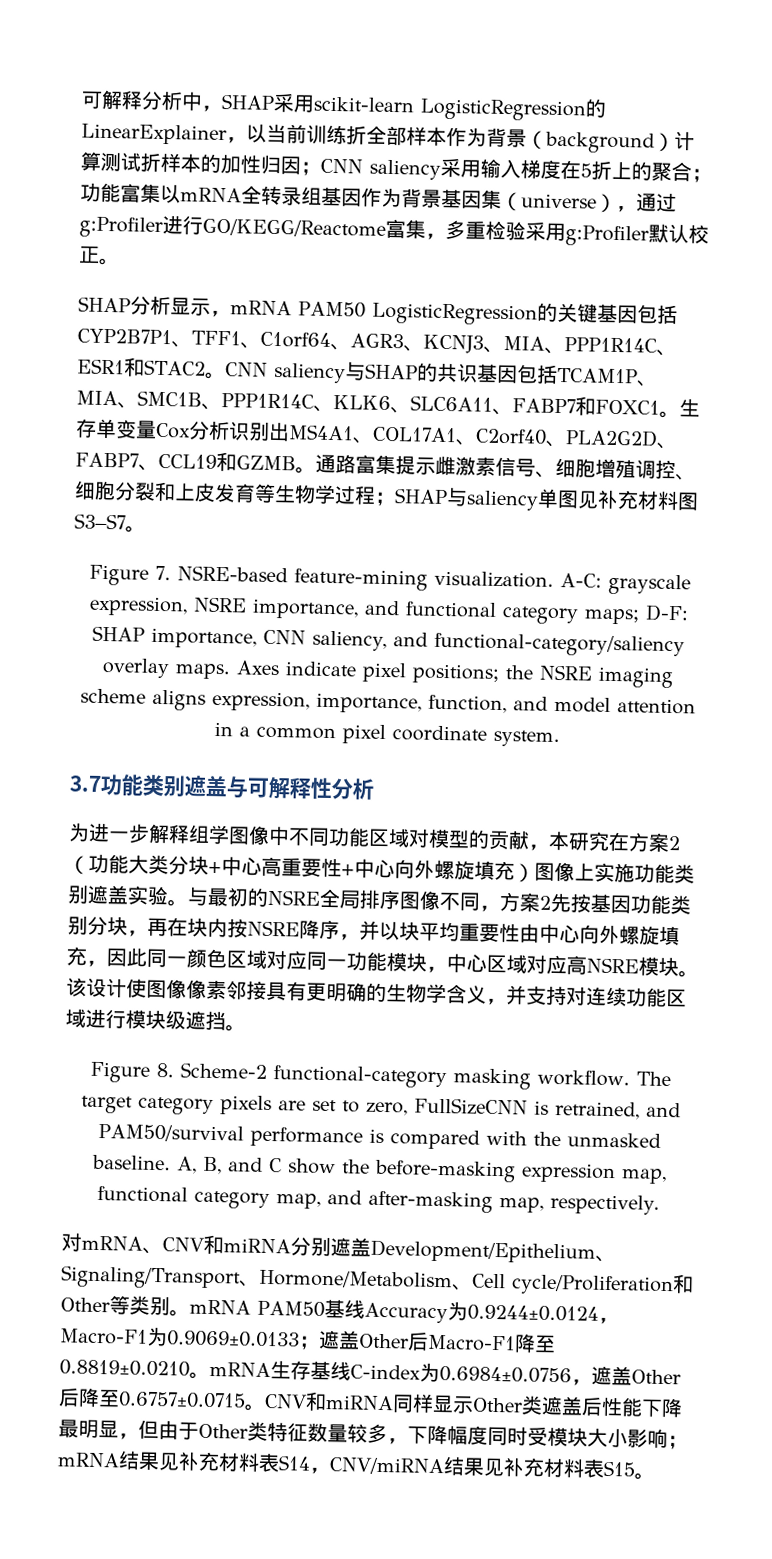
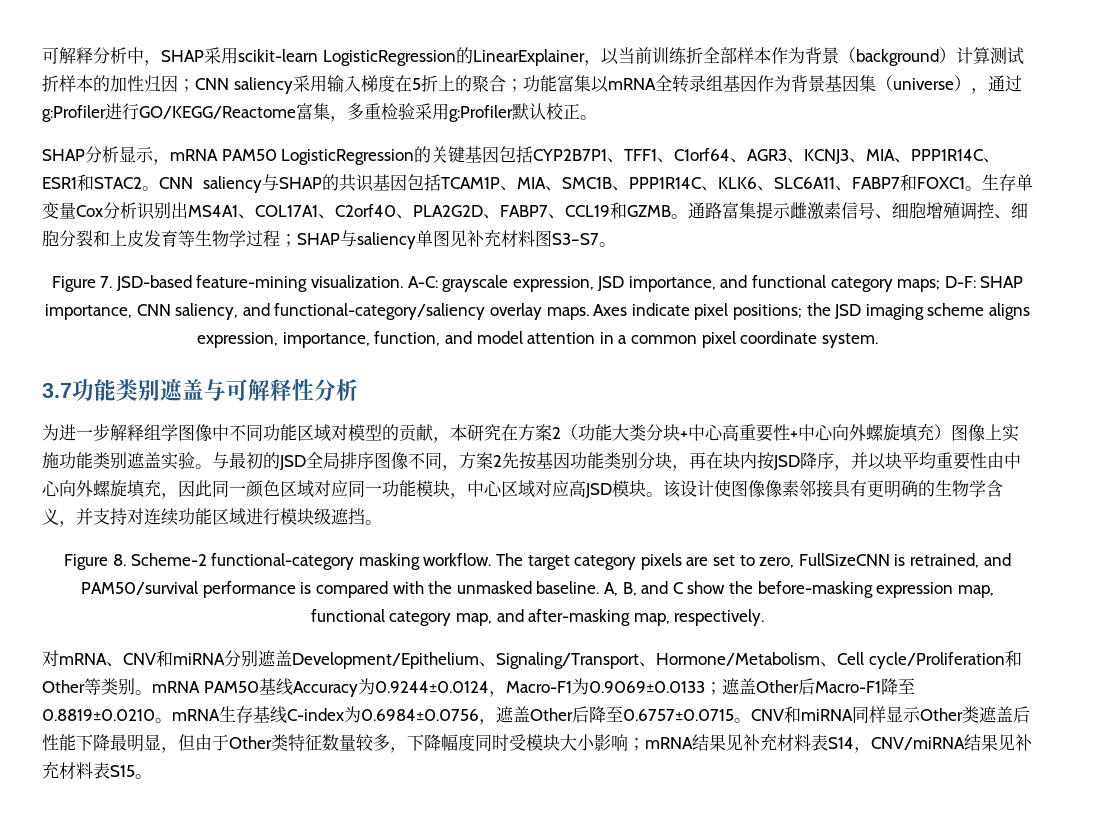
- Figure 7. NSRE-based feature-mining visualization.
+ Figure 7. JSD-based feature-mining visualization.
- A-C: grayscale expression, NSRE importance, and functional category maps; D-F: SHAP importance, CNN saliency, and functional-category/saliency overlay maps.
+ A-C: grayscale expression, JSD importance, and functional category maps; D-F: SHAP importance, CNN saliency, and functional-category/saliency overlay maps.
- Axes indicate pixel positions; the NSRE imaging scheme aligns expression, importance, function, and model attention in a common pixel coordinate system.
+ Axes indicate pixel positions; the JSD imaging scheme aligns expression, importance, function, and model attention in a common pixel coordinate system.
- 与最初的NSRE全局排序图像不同，方案2先按基因功能类别分块，再在块内按NSRE降序，并以块平均重要性由中心向外螺旋填充，因此同一颜色区域对应同一功能模块，中心区域对应高NSRE模块。
+ 与最初的JSD全局排序图像不同，方案2先按基因功能类别分块，再在块内按JSD降序，并以块平均重要性由中心向外螺旋填充，因此同一颜色区域对应同一功能模块，中心区域对应高JSD模块。

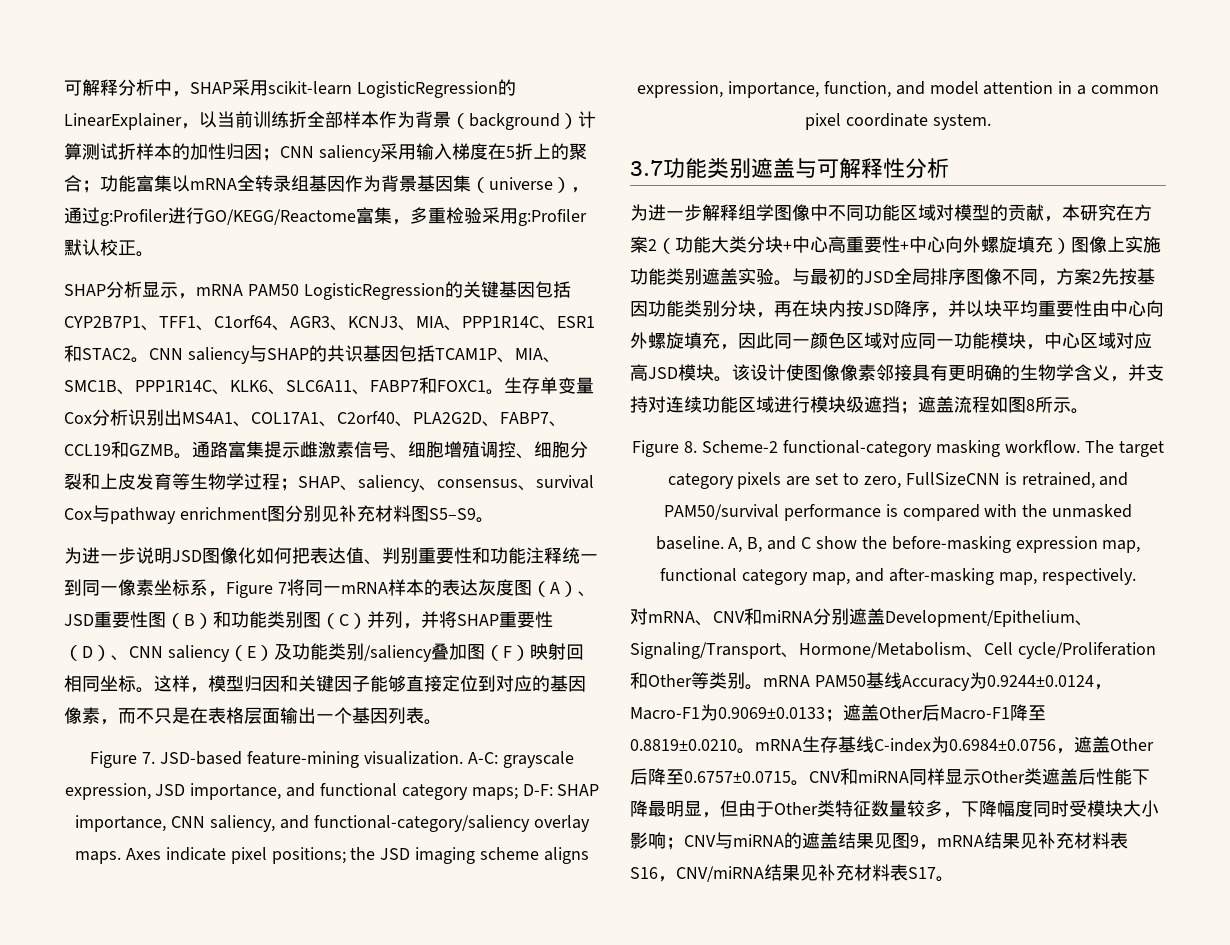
- 通路富集提示雌激素信号、细胞增殖调控、细胞分裂和上皮发育等生物学过程；SHAP与saliency单图见补充材料图S3–S7。
+ 通路富集提示雌激素信号、细胞增殖调控、细胞分裂和上皮发育等生物学过程；SHAP、saliency、consensus、survival Cox与pathway enrichment图分别见补充材料图S5–S9。
+ 为进一步说明JSD图像化如何把表达值、判别重要性和功能注释统一到同一像素坐标系，Figure 7将同一mRNA样本的表达灰度图（A）、JSD重要性图（B）和功能类别图（C）并列，并将SHAP重要性（D）、CNN saliency（E）及功能类别/saliency叠加图（F）映射回相同坐标。这样，模型归因和关键因子能够直接定位到对应的基因像素，而不只是在表格层面输出一个基因列表。
- 该设计使图像像素邻接具有更明确的生物学含义，并支持对连续功能区域进行模块级遮挡。
+ 该设计使图像像素邻接具有更明确的生物学含义，并支持对连续功能区域进行模块级遮挡；遮盖流程如图8所示。
- CNV和miRNA同样显示Other类遮盖后性能下降最明显，但由于Other类特征数量较多，下降幅度同时受模块大小影响；mRNA结果见补充材料表S14，CNV/miRNA结果见补充材料表S15。
+ CNV和miRNA同样显示Other类遮盖后性能下降最明显，但由于Other类特征数量较多，下降幅度同时受模块大小影响；CNV与miRNA的遮盖结果见图9，mRNA结果见补充材料表S16，CNV/miRNA结果见补充材料表S17。

